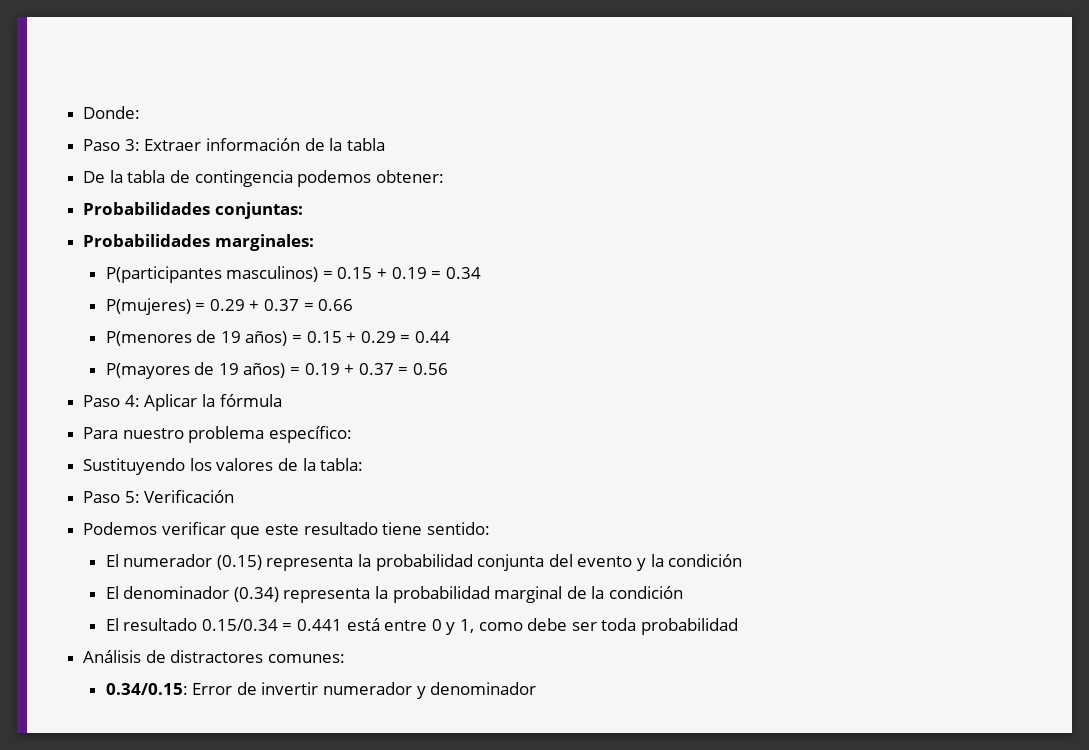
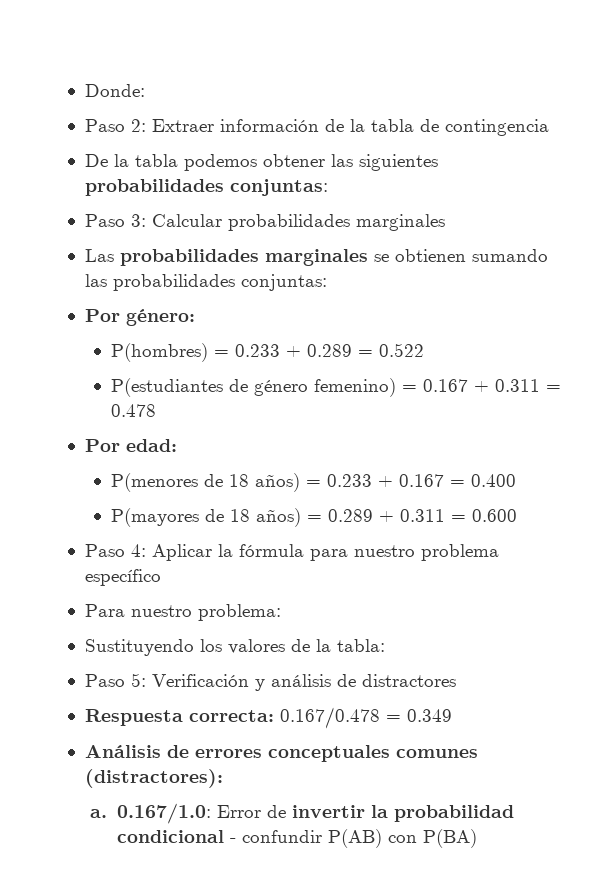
- Paso 3: Extraer información de la tabla
+ Paso 2: Extraer información de la tabla de contingencia
- De la tabla de contingencia podemos obtener:
- Probabilidades conjuntas:
- Probabilidades marginales:
- P(participantes masculinos) = 0.15 + 0.19 = 0.34
- P(mujeres) = 0.29 + 0.37 = 0.66
+ De la tabla podemos obtener las siguientes probabilidades conjuntas:
+ Paso 3: Calcular probabilidades marginales
+ Las probabilidades marginales se obtienen sumando las probabilidades conjuntas:
+ Por género:
+ P(hombres) = 0.233 + 0.289 = 0.522
+ P(estudiantes de género femenino) = 0.167 + 0.311 = 0.478
+ Por edad:
- P(menores de 19 años) = 0.15 + 0.29 = 0.44
+ P(menores de 18 años) = 0.233 + 0.167 = 0.400
- P(mayores de 19 años) = 0.19 + 0.37 = 0.56
+ P(mayores de 18 años) = 0.289 + 0.311 = 0.600
- Paso 4: Aplicar la fórmula
+ Paso 4: Aplicar la fórmula para nuestro problema específico
- Para nuestro problema específico:
+ Para nuestro problema:
- Paso 5: Verificación
- Podemos verificar que este resultado tiene sentido:
- El numerador (0.15) representa la probabilidad conjunta del evento y la condición
- El denominador (0.34) representa la probabilidad marginal de la condición
- El resultado 0.15/0.34 = 0.441 está entre 0 y 1, como debe ser toda probabilidad
- Análisis de distractores comunes:
- 0.34/0.15: Error de invertir numerador y denominador
+ Paso 5: Verificación y análisis de distractores
+ Respuesta correcta: 0.167/0.478 = 0.349
+ Análisis de errores conceptuales comunes (distractores):
+ a. 0.167/1.0: Error de invertir la probabilidad condicional - confundir P(AB) con P(BA)

